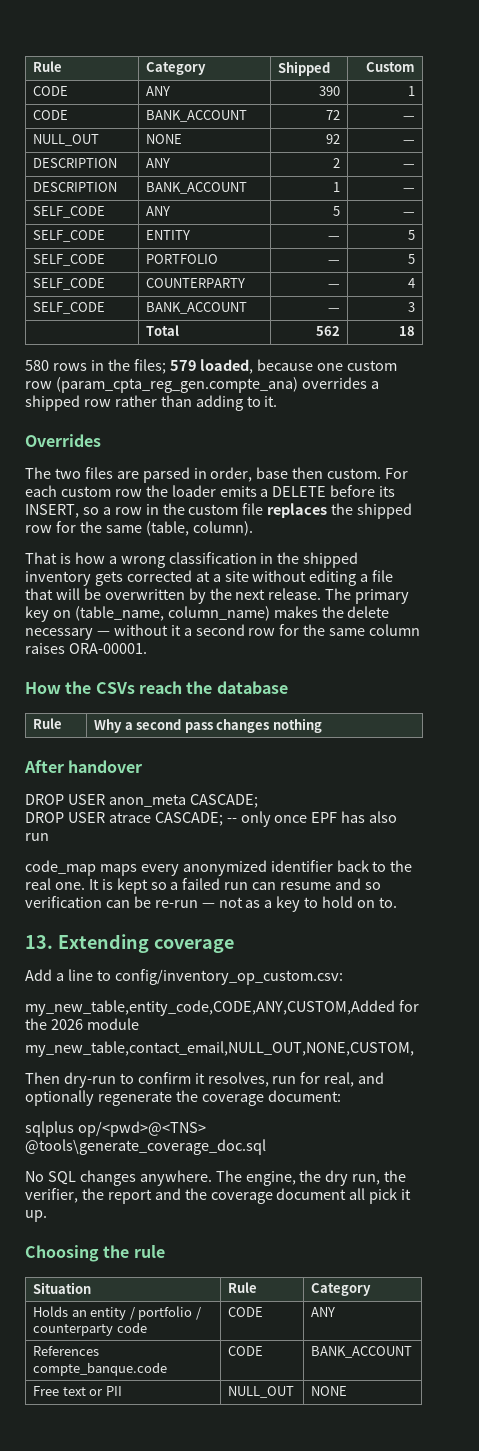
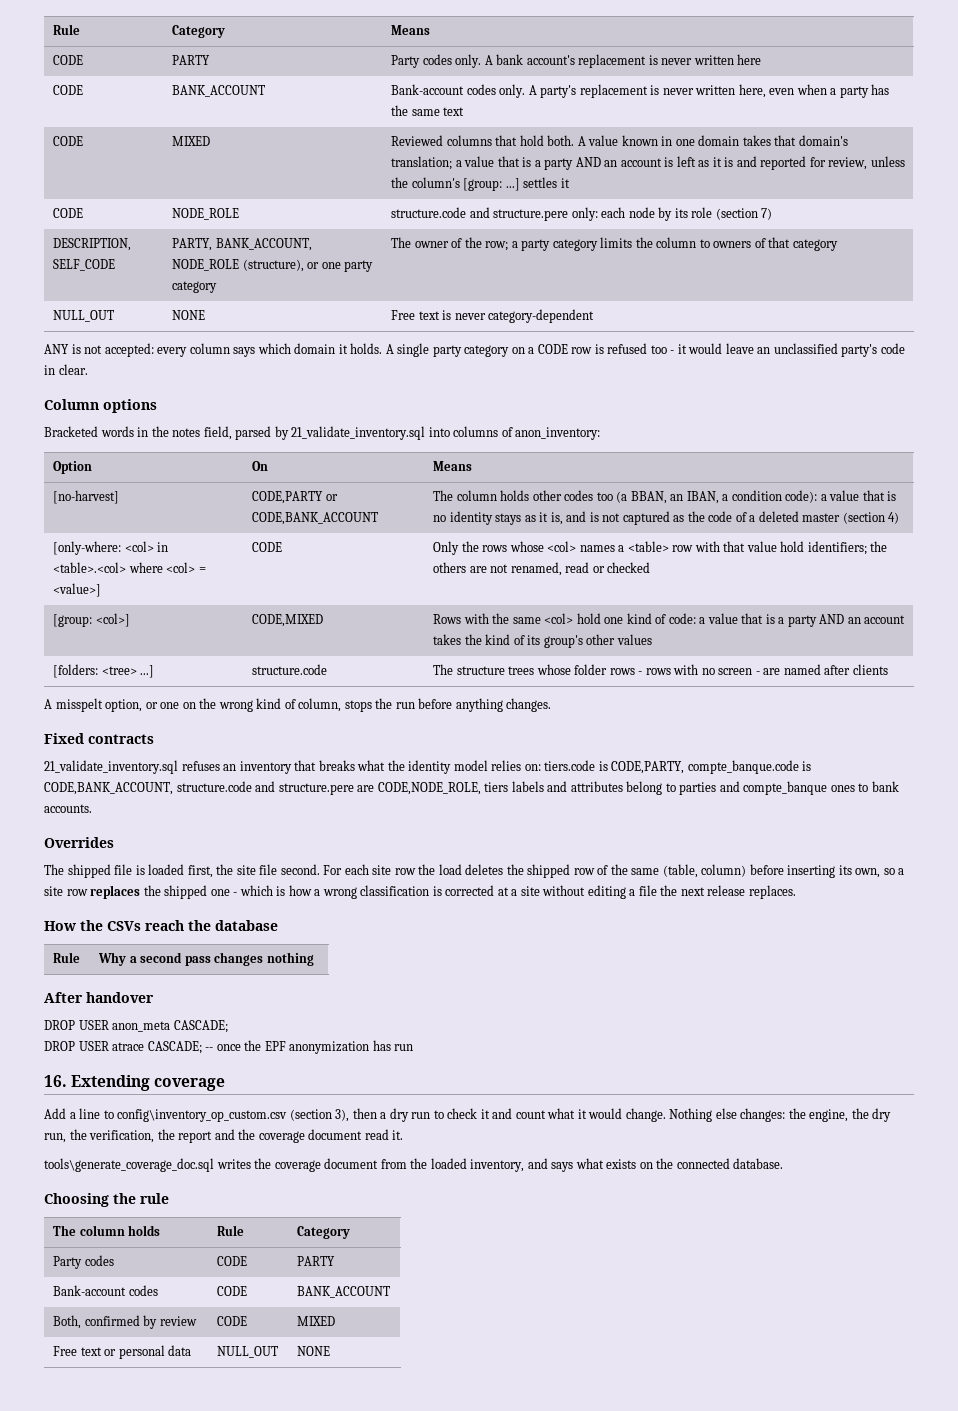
- Rule | Category | Shipped | Custom
- CODE | ANY | 390 | 1
- CODE | BANK_ACCOUNT | 72 | —
- NULL_OUT | NONE | 92 | —
- DESCRIPTION | ANY | 2 | —
- DESCRIPTION | BANK_ACCOUNT | 1 | —
- SELF_CODE | ANY | 5 | —
- SELF_CODE | ENTITY | — | 5
- SELF_CODE | PORTFOLIO | — | 5
- SELF_CODE | COUNTERPARTY | — | 4
- SELF_CODE | BANK_ACCOUNT | — | 3
- | Total | 562 | 18
- 580 rows in the files; 579 loaded, because one custom row (param_cpta_reg_gen.compte_ana) overrides a shipped row rather than adding to it.
+ Rule | Category | Means
+ CODE | PARTY | Party codes only. A bank account's replacement is never written here
+ CODE | BANK_ACCOUNT | Bank-account codes only. A party's replacement is never written here, even when a party has the same text
+ CODE | MIXED | Reviewed columns that hold both. A value known in one domain takes that domain's translation; a value that is a party AND an account is left as it is and reported for review, unless the column's [group: ...] settles it
+ CODE | NODE_ROLE | structure.code and structure.pere only: each node by its role (section 7)
+ DESCRIPTION, SELF_CODE | PARTY, BANK_ACCOUNT, NODE_ROLE (structure), or one party category | The owner of the row; a party category limits the column to owners of that category
+ NULL_OUT | NONE | Free text is never category-dependent
+ ANY is not accepted: every column says which domain it holds. A single party category on a CODE row is refused too - it would leave an unclassified party's code in clear.
+ Column options
+ Bracketed words in the notes field, parsed by 21_validate_inventory.sql into columns of anon_inventory:
+ Option | On | Means
+ [no-harvest] | CODE,PARTY or CODE,BANK_ACCOUNT | The column holds other codes too (a BBAN, an IBAN, a condition code): a value that is no identity stays as it is, and is not captured as the code of a deleted master (section 4)
+ [only-where: <col> in <table>.<col> where <col> = <value>] | CODE | Only the rows whose <col> names a <table> row with that value hold identifiers; the others are not renamed, read or checked
+ [group: <col>] | CODE,MIXED | Rows with the same <col> hold one kind of code: a value that is a party AND an account takes the kind of its group's other values
+ [folders: <tree> ...] | structure.code | The structure trees whose folder rows - rows with no screen - are named after clients
+ A misspelt option, or one on the wrong kind of column, stops the run before anything changes.
+ Fixed contracts
+ 21_validate_inventory.sql refuses an inventory that breaks what the identity model relies on: tiers.code is CODE,PARTY, compte_banque.code is CODE,BANK_ACCOUNT, structure.code and structure.pere are CODE,NODE_ROLE, tiers labels and attributes belong to parties and compte_banque ones to bank accounts.
  Overrides
- The two files are parsed in order, base then custom.
+ The shipped file is loaded first, the site file second.
- For each custom row the loader emits a DELETE before its INSERT, so a row in the custom file replaces the shipped row for the same (table, column).
- That is how a wrong classification in the shipped inventory gets corrected at a site without editing a file that will be overwritten by the next release. The primary key on (table_name, column_name) makes the delete necessary — without it a second row for the same column raises ORA-00001.
+ For each site row the load deletes the shipped row of the same (table, column) before inserting its own, so a site row replaces the shipped one - which is how a wrong classification is corrected at a site without editing a file the next release replaces.
- DROP USER atrace CASCADE; -- only once EPF has also run
- code_map maps every anonymized identifier back to the real one. It is kept so a failed run can resume and so verification can be re-run — not as a key to hold on to.
- 13. Extending coverage
+ DROP USER atrace CASCADE; -- once the EPF anonymization has run
+ 16. Extending coverage
- Add a line to config/inventory_op_custom.csv:
- my_new_table,entity_code,CODE,ANY,CUSTOM,Added for the 2026 module
- my_new_table,contact_email,NULL_OUT,NONE,CUSTOM,
- Then dry-run to confirm it resolves, run for real, and optionally regenerate the coverage document:
- sqlplus op/<pwd>@<TNS> @tools\generate_coverage_doc.sql
- No SQL changes anywhere. The engine, the dry run, the verifier, the report and the coverage document all pick it up.
+ Add a line to config\inventory_op_custom.csv (section 3), then a dry run to check it and count what it would change. Nothing else changes: the engine, the dry run, the verification, the report and the coverage document read it.
+ tools\generate_coverage_doc.sql writes the coverage document from the loaded inventory, and says what exists on the connected database.
- Situation | Rule | Category
+ The column holds | Rule | Category
- Holds an entity / portfolio / counterparty code | CODE | ANY
- References compte_banque.code | CODE | BANK_ACCOUNT
+ Party codes | CODE | PARTY
+ Bank-account codes | CODE | BANK_ACCOUNT
+ Both, confirmed by review | CODE | MIXED
- Free text or PII | NULL_OUT | NONE
+ Free text or personal data | NULL_OUT | NONE

